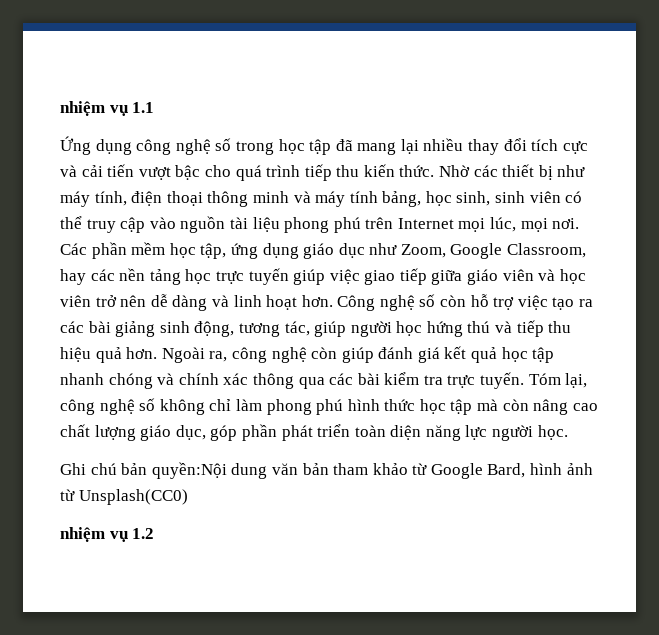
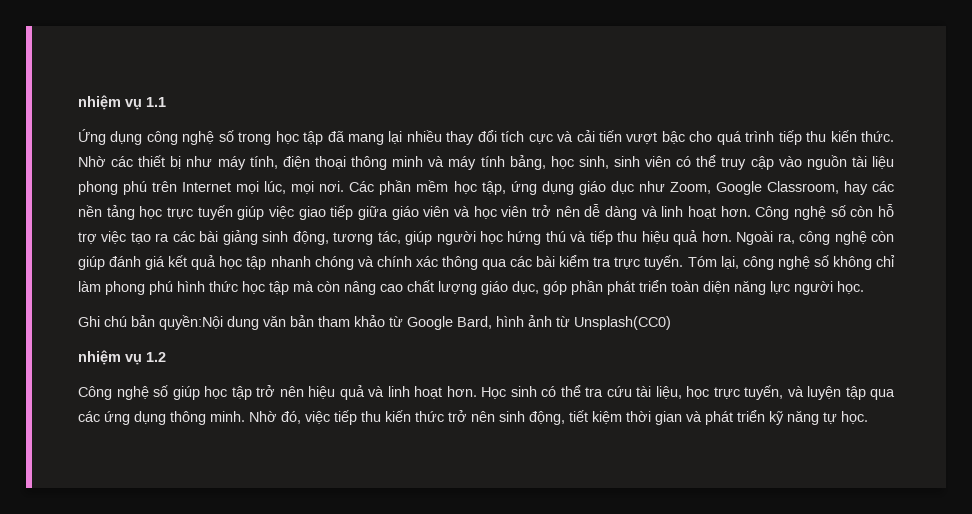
+ Công nghệ số giúp học tập trở nên hiệu quả và linh hoạt hơn. Học sinh có thể tra cứu tài liệu, học trực tuyến, và luyện tập qua các ứng dụng thông minh. Nhờ đó, việc tiếp thu kiến thức trở nên sinh động, tiết kiệm thời gian và phát triển kỹ năng tự học.

